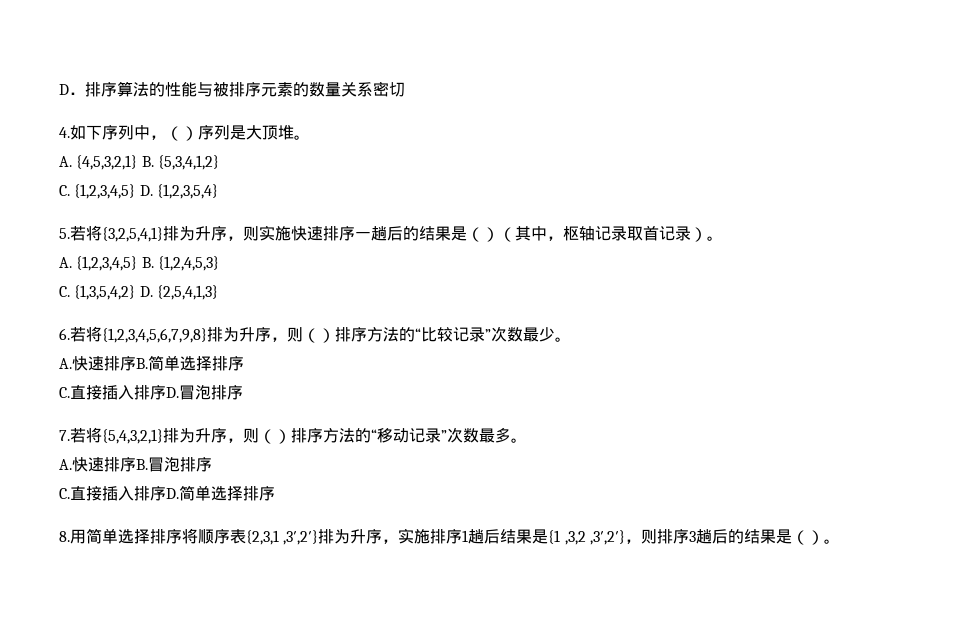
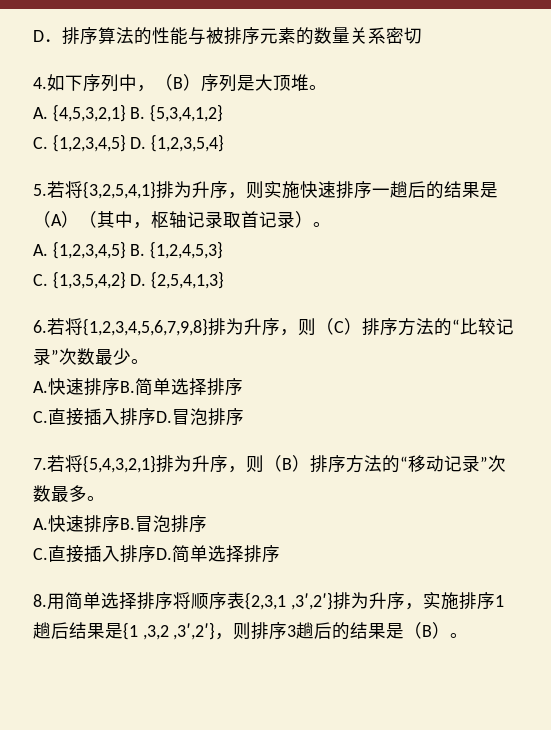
- 4.如下序列中，（）序列是大顶堆。
+ 4.如下序列中，（B）序列是大顶堆。
- 5.若将{3,2,5,4,1}排为升序，则实施快速排序一趟后的结果是（）（其中，枢轴记录取首记录）。
+ 5.若将{3,2,5,4,1}排为升序，则实施快速排序一趟后的结果是（A）（其中，枢轴记录取首记录）。
- 6.若将{1,2,3,4,5,6,7,9,8}排为升序，则（）排序方法的“比较记录”次数最少。
+ 6.若将{1,2,3,4,5,6,7,9,8}排为升序，则（C）排序方法的“比较记录”次数最少。
- 7.若将{5,4,3,2,1}排为升序，则（）排序方法的“移动记录”次数最多。
+ 7.若将{5,4,3,2,1}排为升序，则（B）排序方法的“移动记录”次数最多。
- 8.用简单选择排序将顺序表{2,3,1 ,3′,2′}排为升序，实施排序1趟后结果是{1 ,3,2 ,3′,2′}，则排序3趟后的结果是（）。
+ 8.用简单选择排序将顺序表{2,3,1 ,3′,2′}排为升序，实施排序1趟后结果是{1 ,3,2 ,3′,2′}，则排序3趟后的结果是（B）。

